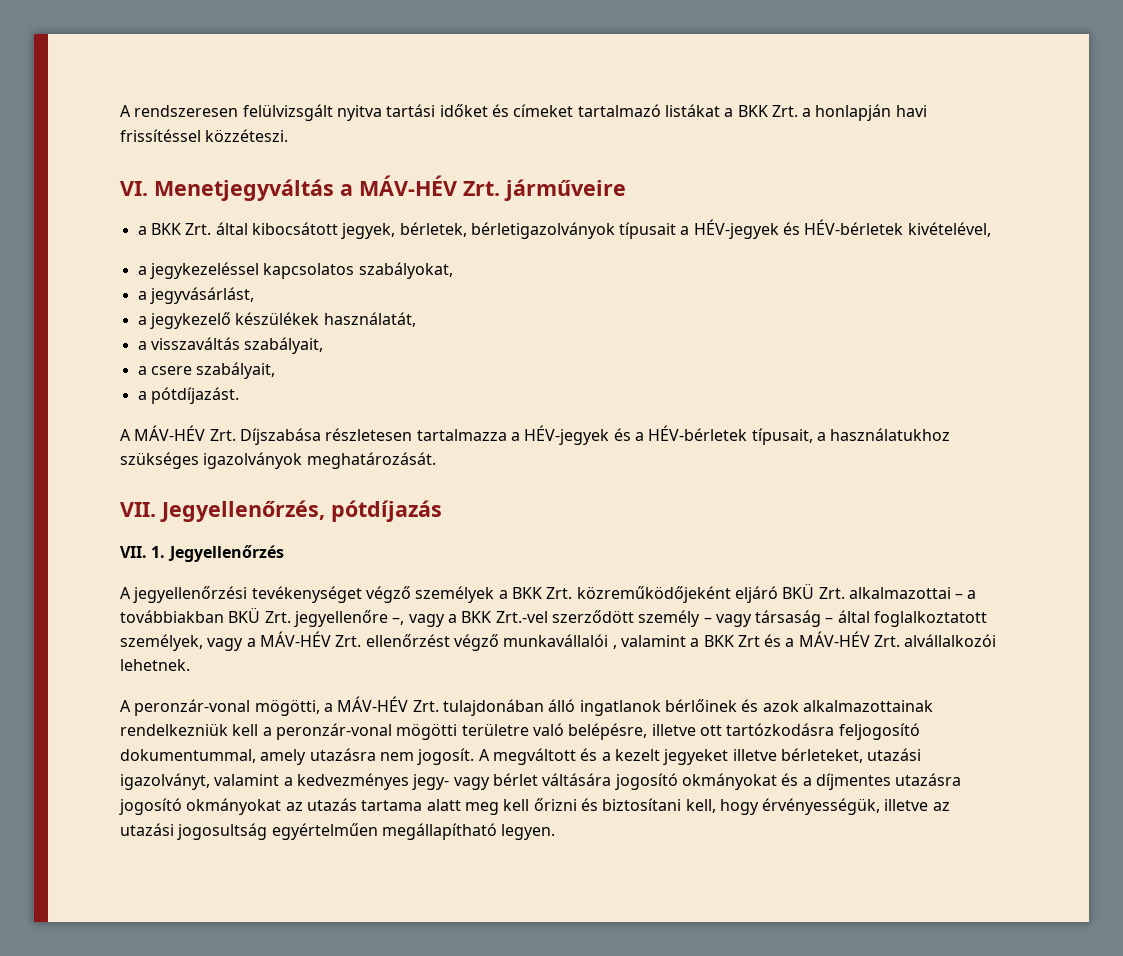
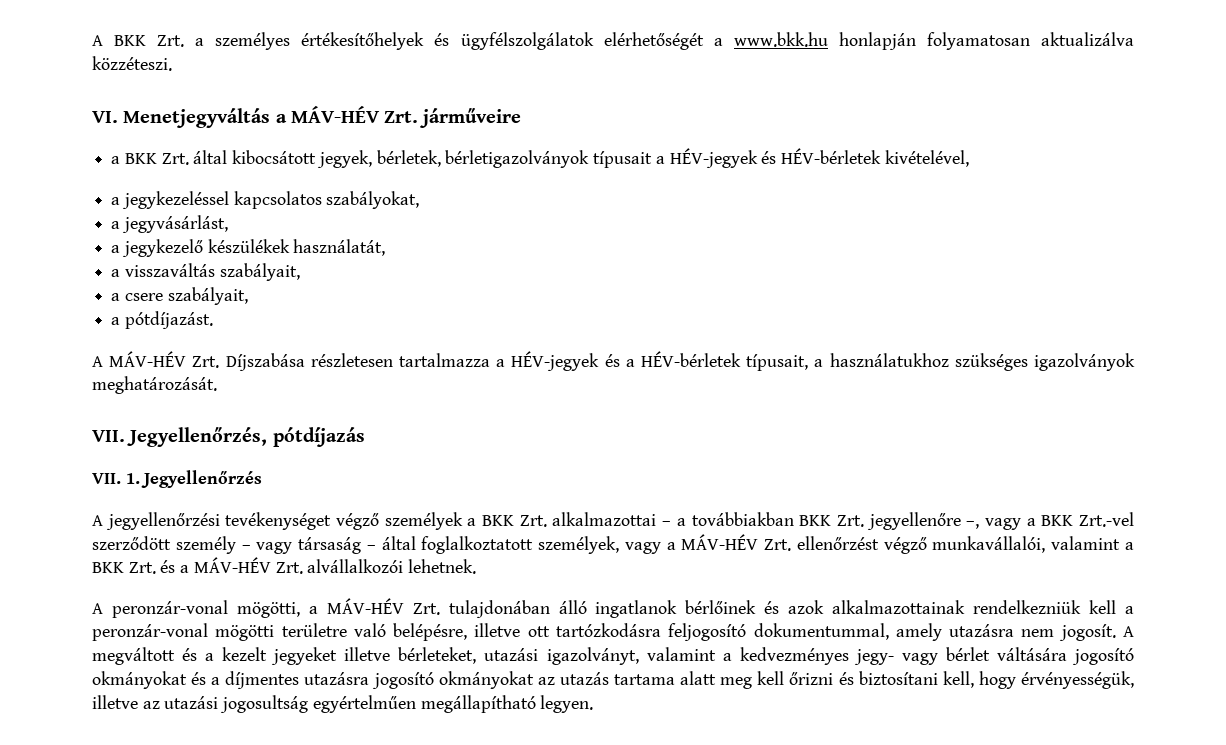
- A rendszeresen felülvizsgált nyitva tartási időket és címeket tartalmazó listákat a BKK Zrt. a honlapján havi frissítéssel közzéteszi.
+ A BKK Zrt. a személyes értékesítőhelyek és ügyfélszolgálatok elérhetőségét a www.bkk.hu honlapján folyamatosan aktualizálva közzéteszi.
- A jegyellenőrzési tevékenységet végző személyek a BKK Zrt. közreműködőjeként eljáró BKÜ Zrt. alkalmazottai – a továbbiakban BKÜ Zrt. jegyellenőre –, vagy a BKK Zrt.-vel szerződött személy – vagy társaság – által foglalkoztatott személyek, vagy a MÁV-HÉV Zrt. ellenőrzést végző munkavállalói , valamint a BKK Zrt és a MÁV-HÉV Zrt. alvállalkozói lehetnek.
+ A jegyellenőrzési tevékenységet végző személyek a BKK Zrt. alkalmazottai – a továbbiakban BKK Zrt. jegyellenőre –, vagy a BKK Zrt.-vel szerződött személy – vagy társaság – által foglalkoztatott személyek, vagy a MÁV-HÉV Zrt. ellenőrzést végző munkavállalói, valamint a BKK Zrt. és a MÁV-HÉV Zrt. alvállalkozói lehetnek.

